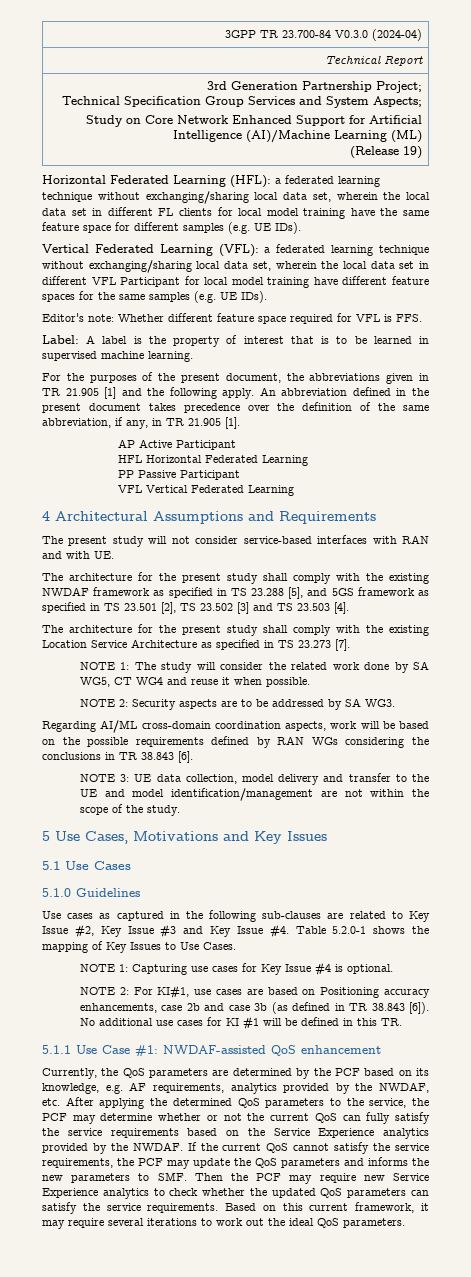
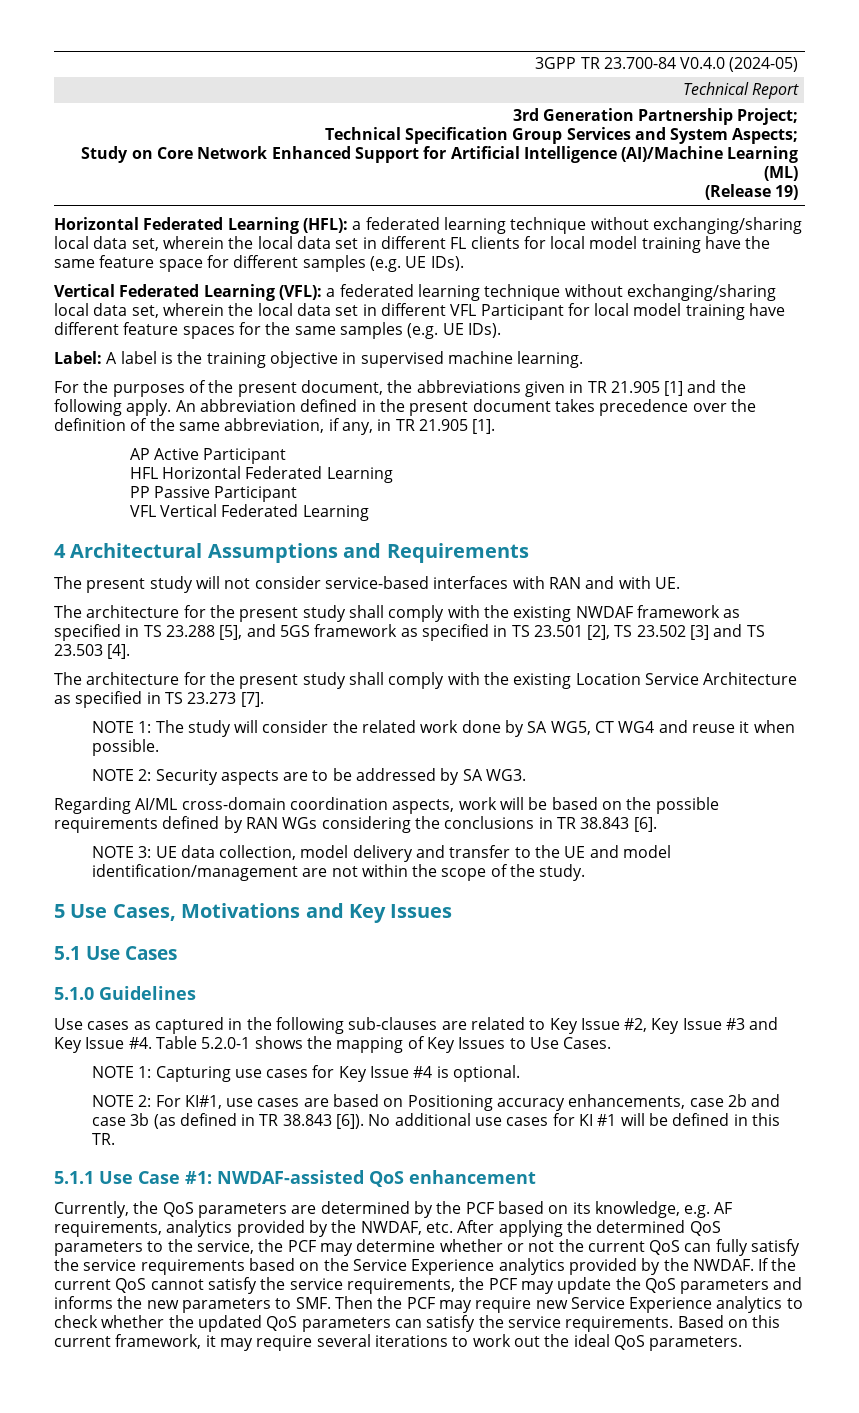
- 3GPP TR 23.700-84 V0.3.0 (2024-04)
+ 3GPP TR 23.700-84 V0.4.0 (2024-05)
- Editor's note: Whether different feature space required for VFL is FFS.
- Label: A label is the property of interest that is to be learned in supervised machine learning.
+ Label: A label is the training objective in supervised machine learning.

